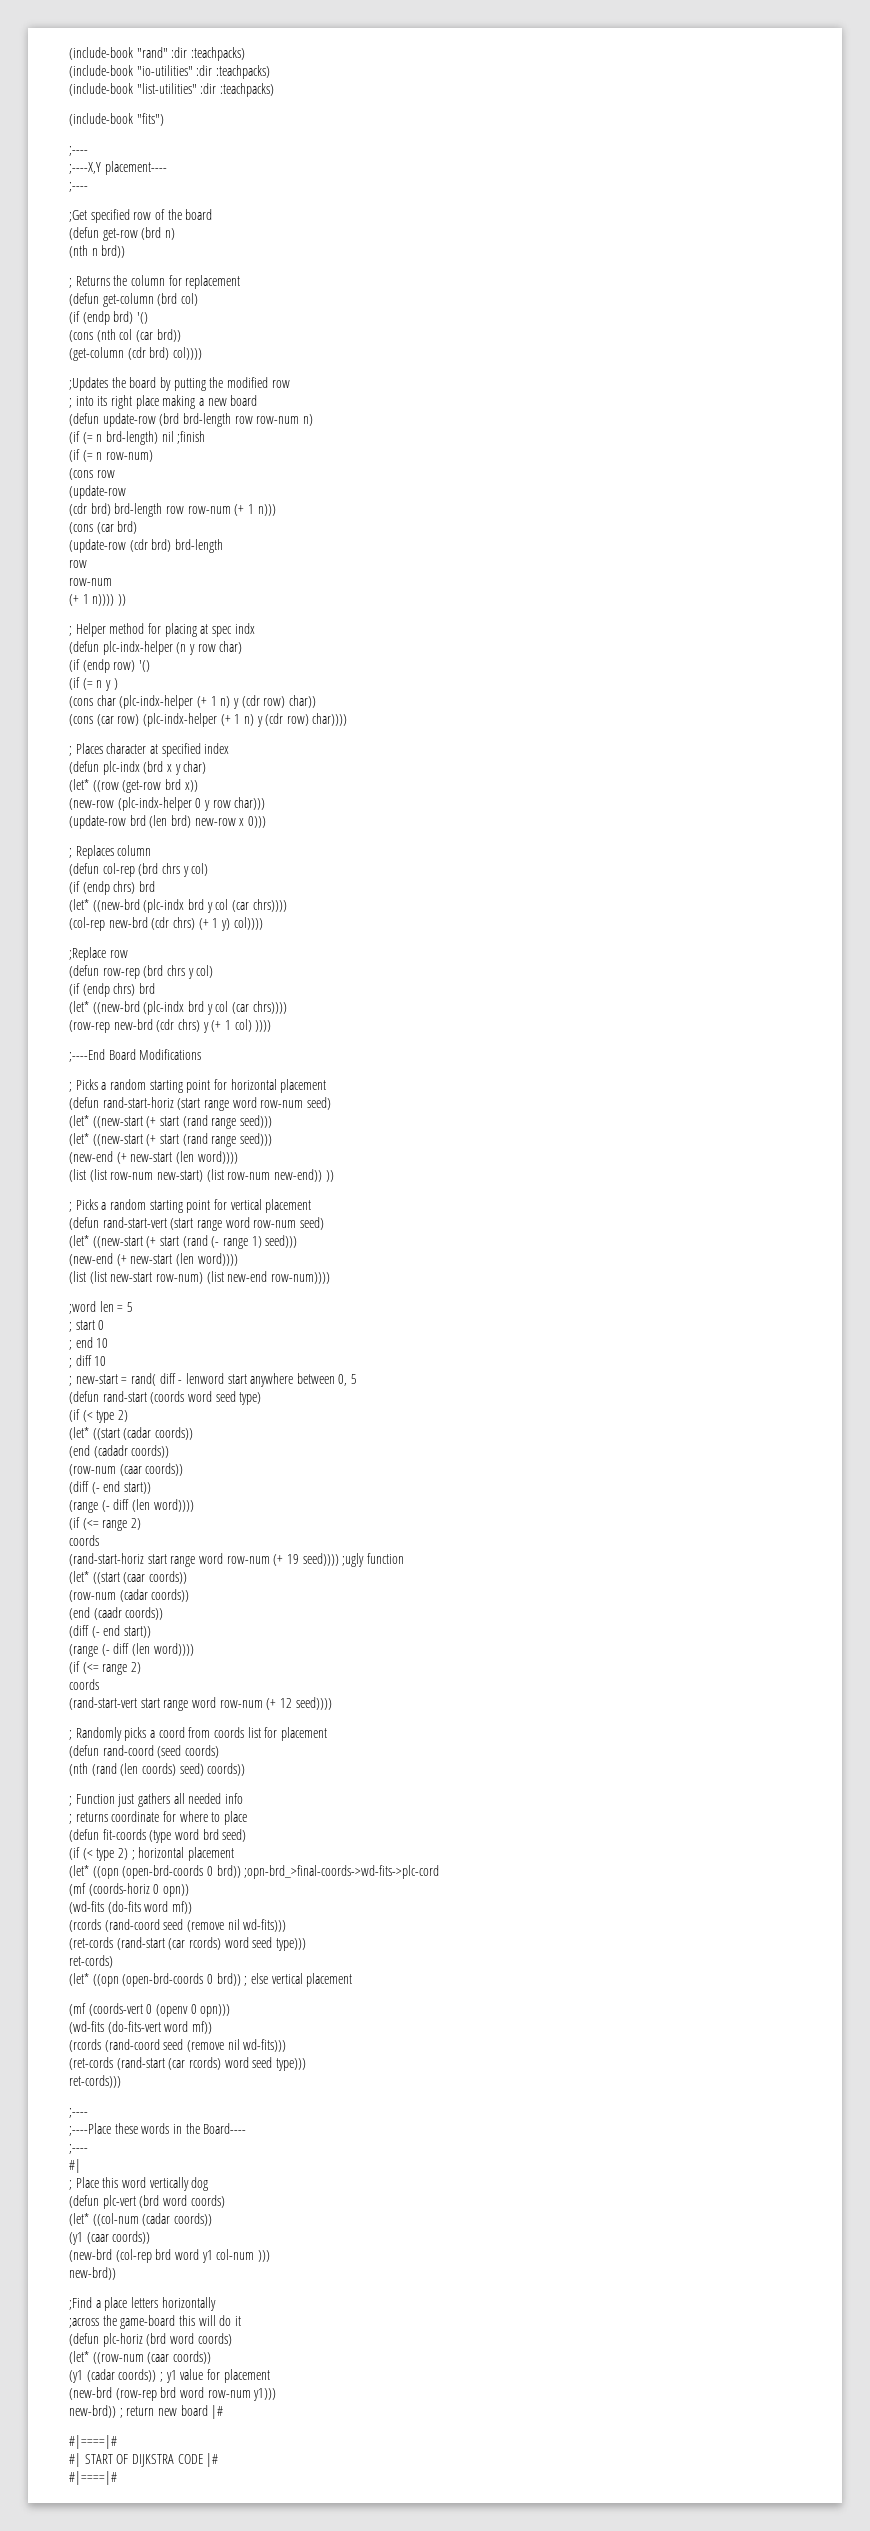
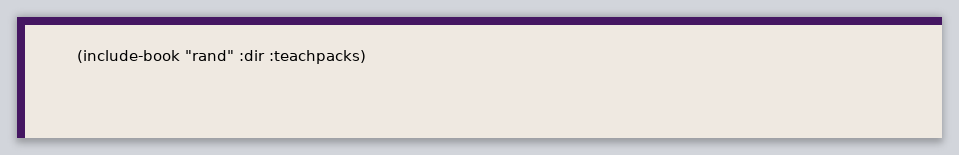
- (include-book "io-utilities" :dir :teachpacks)
- (include-book "list-utilities" :dir :teachpacks)
- (include-book "fits")
- ;----
- ;----X,Y placement----
- ;----
- ;Get specified row of the board
- (defun get-row (brd n)
- (nth n brd))
- ; Returns the column for replacement
- (defun get-column (brd col)
- (if (endp brd) '()
- (cons (nth col (car brd))
- (get-column (cdr brd) col))))
- ;Updates the board by putting the modified row
- ; into its right place making a new board
- (defun update-row (brd brd-length row row-num n)
- (if (= n brd-length) nil ;finish
- (if (= n row-num)
- (cons row
- (update-row
- (cdr brd) brd-length row row-num (+ 1 n)))
- (cons (car brd)
- (update-row (cdr brd) brd-length
- row
- row-num
- (+ 1 n)))) ))
- ; Helper method for placing at spec indx
- (defun plc-indx-helper (n y row char)
- (if (endp row) '()
- (if (= n y )
- (cons char (plc-indx-helper (+ 1 n) y (cdr row) char))
- (cons (car row) (plc-indx-helper (+ 1 n) y (cdr row) char))))
- ; Places character at specified index
- (defun plc-indx (brd x y char)
- (let* ((row (get-row brd x))
- (new-row (plc-indx-helper 0 y row char)))
- (update-row brd (len brd) new-row x 0)))
- ; Replaces column
- (defun col-rep (brd chrs y col)
- (if (endp chrs) brd
- (let* ((new-brd (plc-indx brd y col (car chrs))))
- (col-rep new-brd (cdr chrs) (+ 1 y) col))))
- ;Replace row
- (defun row-rep (brd chrs y col)
- (if (endp chrs) brd
- (let* ((new-brd (plc-indx brd y col (car chrs))))
- (row-rep new-brd (cdr chrs) y (+ 1 col) ))))
- ;----End Board Modifications
- ; Picks a random starting point for horizontal placement
- (defun rand-start-horiz (start range word row-num seed)
- (let* ((new-start (+ start (rand range seed)))
- (let* ((new-start (+ start (rand range seed)))
- (new-end (+ new-start (len word))))
- (list (list row-num new-start) (list row-num new-end)) ))
- ; Picks a random starting point for vertical placement
- (defun rand-start-vert (start range word row-num seed)
- (let* ((new-start (+ start (rand (- range 1) seed)))
- (new-end (+ new-start (len word))))
- (list (list new-start row-num) (list new-end row-num))))
- ;word len = 5
- ; start 0
- ; end 10
- ; diff 10
- ; new-start = rand( diff - lenword start anywhere between 0, 5
- (defun rand-start (coords word seed type)
- (if (< type 2)
- (let* ((start (cadar coords))
- (end (cadadr coords))
- (row-num (caar coords))
- (diff (- end start))
- (range (- diff (len word))))
- (if (<= range 2)
- coords
- (rand-start-horiz start range word row-num (+ 19 seed)))) ;ugly function
- (let* ((start (caar coords))
- (row-num (cadar coords))
- (end (caadr coords))
- (diff (- end start))
- (range (- diff (len word))))
- (if (<= range 2)
- coords
- (rand-start-vert start range word row-num (+ 12 seed))))
- ; Randomly picks a coord from coords list for placement
- (defun rand-coord (seed coords)
- (nth (rand (len coords) seed) coords))
- ; Function just gathers all needed info
- ; returns coordinate for where to place
- (defun fit-coords (type word brd seed)
- (if (< type 2) ; horizontal placement
- (let* ((opn (open-brd-coords 0 brd)) ;opn-brd_>final-coords->wd-fits->plc-cord
- (mf (coords-horiz 0 opn))
- (wd-fits (do-fits word mf))
- (rcords (rand-coord seed (remove nil wd-fits)))
- (ret-cords (rand-start (car rcords) word seed type)))
- ret-cords)
- (let* ((opn (open-brd-coords 0 brd)) ; else vertical placement
- (mf (coords-vert 0 (openv 0 opn)))
- (wd-fits (do-fits-vert word mf))
- (rcords (rand-coord seed (remove nil wd-fits)))
- (ret-cords (rand-start (car rcords) word seed type)))
- ret-cords)))
- ;----
- ;----Place these words in the Board----
- ;----
- #|
- ; Place this word vertically dog
- (defun plc-vert (brd word coords)
- (let* ((col-num (cadar coords))
- (y1 (caar coords))
- (new-brd (col-rep brd word y1 col-num )))
- new-brd))
- ;Find a place letters horizontally
- ;across the game-board this will do it
- (defun plc-horiz (brd word coords)
- (let* ((row-num (caar coords))
- (y1 (cadar coords)) ; y1 value for placement
- (new-brd (row-rep brd word row-num y1)))
- new-brd)) ; return new board |#
- #|====|#
- #| START OF DIJKSTRA CODE |#
- #|====|#

